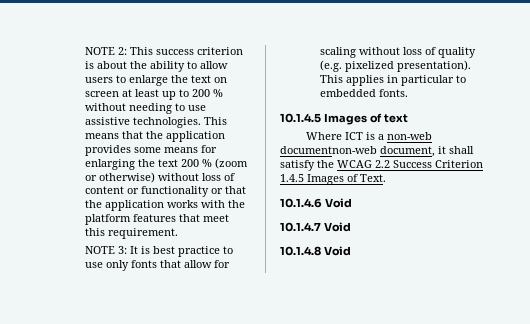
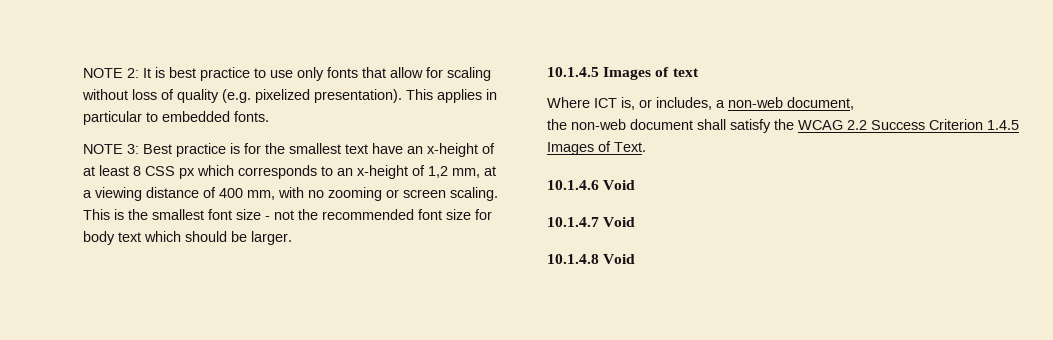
- NOTE 2: This success criterion is about the ability to allow users to enlarge the text on screen at least up to 200 % without needing to use assistive technologies. This means that the application provides some means for enlarging the text 200 % (zoom or otherwise) without loss of content or functionality or that the application works with the platform features that meet this requirement.
- NOTE 3: It is best practice to use only fonts that allow for scaling without loss of quality (e.g. pixelized presentation).
+ NOTE 2: It is best practice to use only fonts that allow for scaling without loss of quality (e.g. pixelized presentation).
+ NOTE 3: Best practice is for the smallest text have an x-height of at least 8 CSS px which corresponds to an x-height of 1,2 mm, at a viewing distance of 400 mm, with no zooming or screen scaling. This is the smallest font size - not the recommended font size for body text which should be larger.
- Where ICT is a non-web documentnon-web document, it shall satisfy the WCAG 2.2 Success Criterion 1.4.5 Images of Text.
+ Where ICT is, or includes, a non-web document,
+ the non-web document shall satisfy the WCAG 2.2 Success Criterion 1.4.5 Images of Text.

